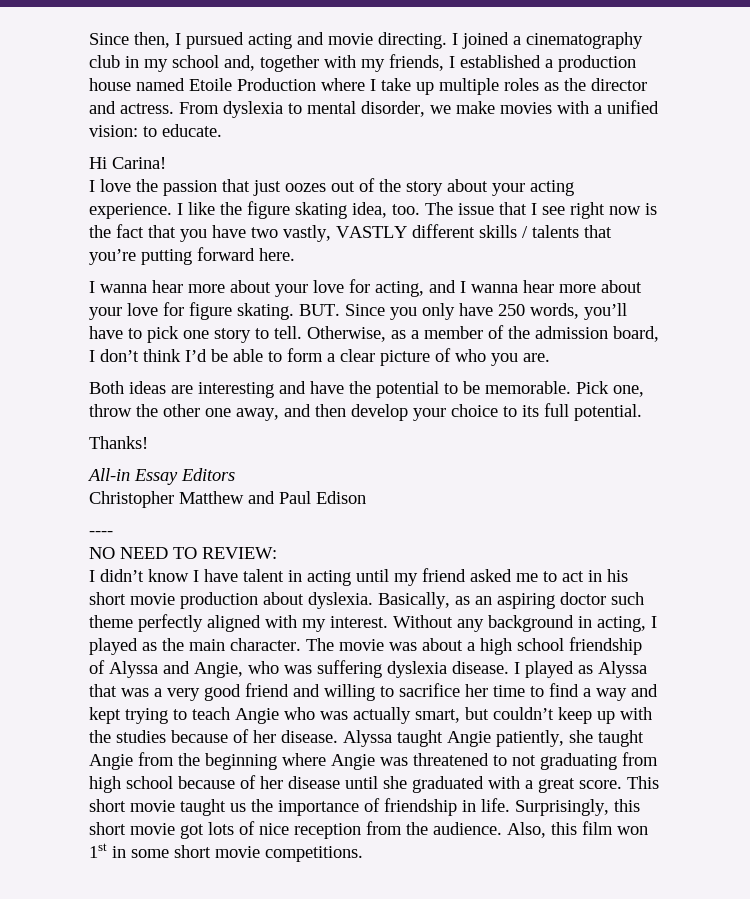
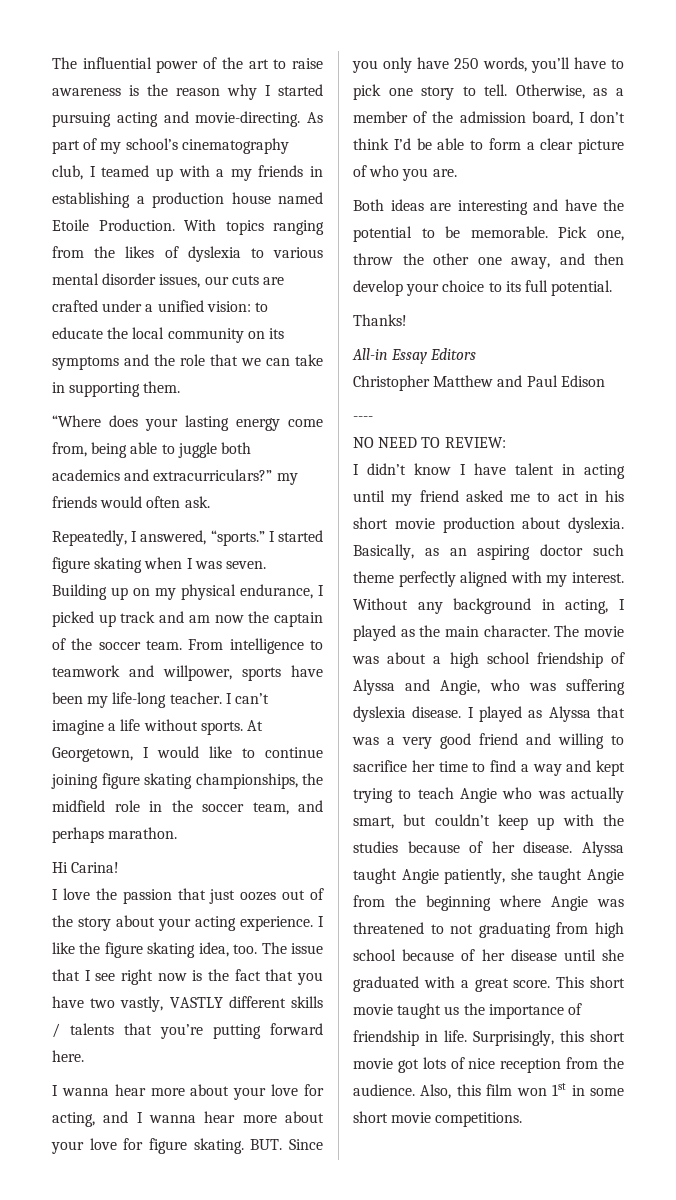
- Since then, I pursued acting and movie directing. I joined a cinematography club in my school and, together with my friends, I established a production house named Etoile Production where I take up multiple roles as the director and actress. From dyslexia to mental disorder, we make movies with a unified vision: to educate.
+ The influential power of the art to raise awareness is the reason why I started pursuing acting and movie-directing. As part of my school’s cinematography club, I teamed up with a my friends in establishing a production house named Etoile Production. With topics ranging from the likes of dyslexia to various mental disorder issues, our cuts are crafted under a unified vision: to educate the local community on its symptoms and the role that we can take in supporting them.
+ “Where does your lasting energy come from, being able to juggle both academics and extracurriculars?” my friends would often ask.
+ Repeatedly, I answered, “sports.” I started figure skating when I was seven. Building up on my physical endurance, I picked up track and am now the captain of the soccer team. From intelligence to teamwork and willpower, sports have been my life-long teacher. I can’t imagine a life without sports. At Georgetown, I would like to continue joining figure skating championships, the midfield role in the soccer team, and perhaps marathon.

